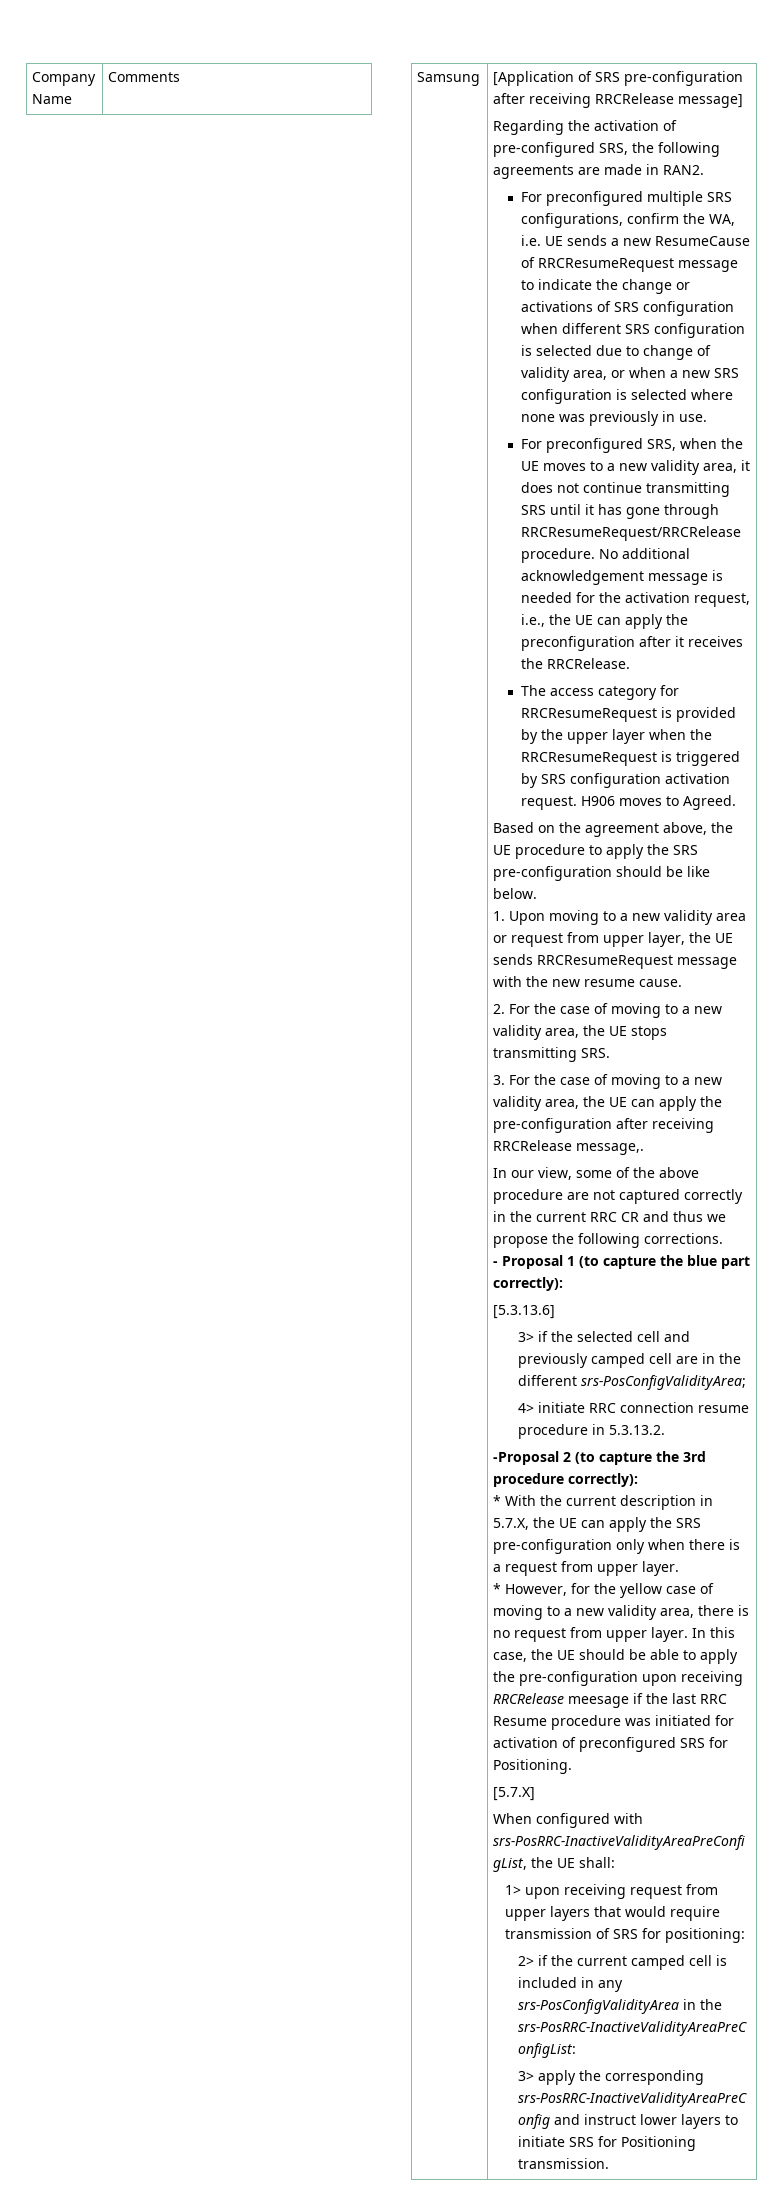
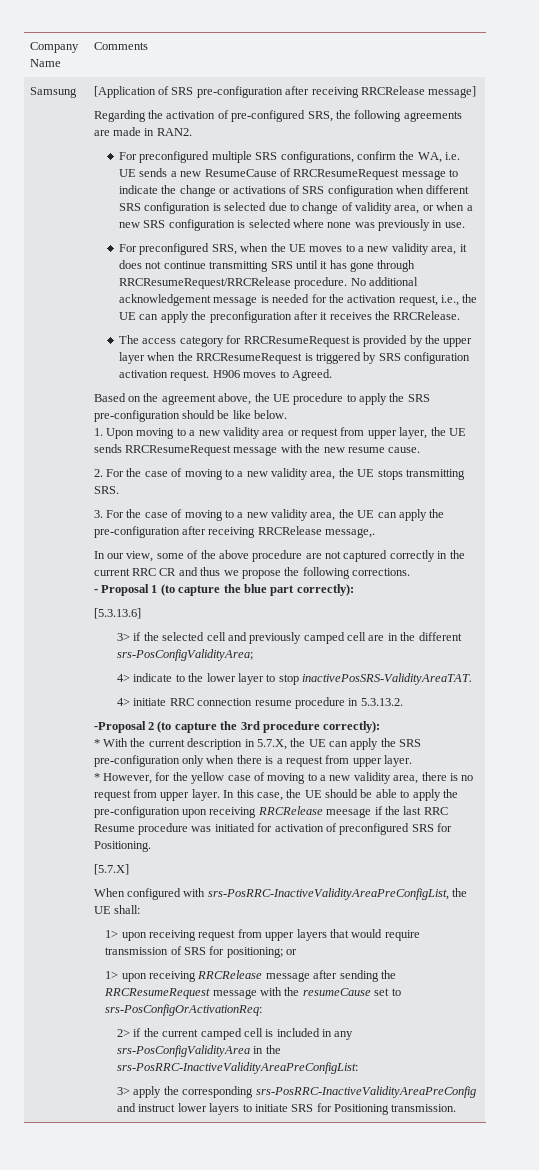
+ 4> indicate to the lower layer to stop inactivePosSRS-ValidityAreaTAT.
- 1> upon receiving request from upper layers that would require transmission of SRS for positioning:
+ 1> upon receiving request from upper layers that would require transmission of SRS for positioning; or
+ 1> upon receiving RRCRelease message after sending the RRCResumeRequest message with the resumeCause set to srs-PosConfigOrActivationReq:

